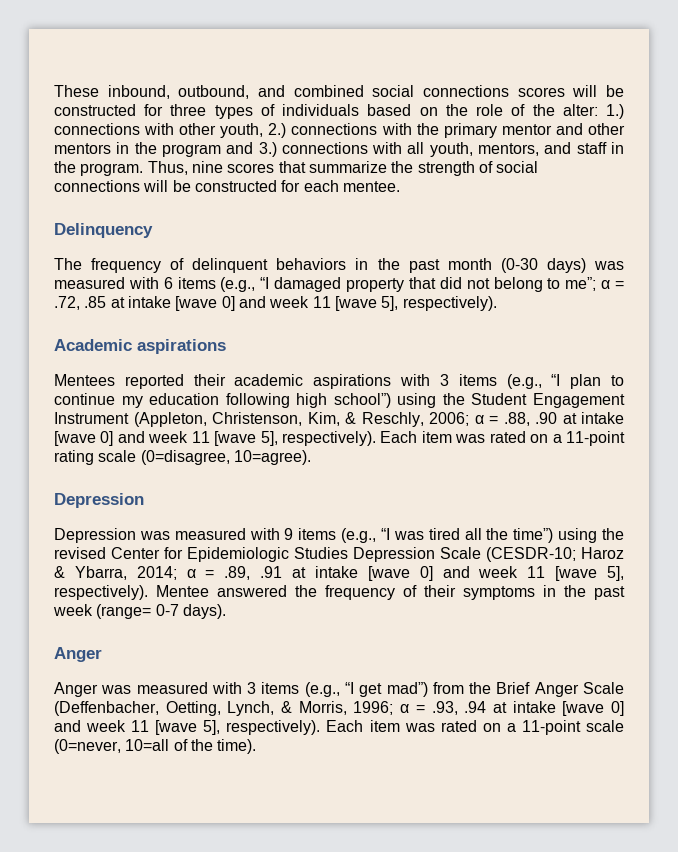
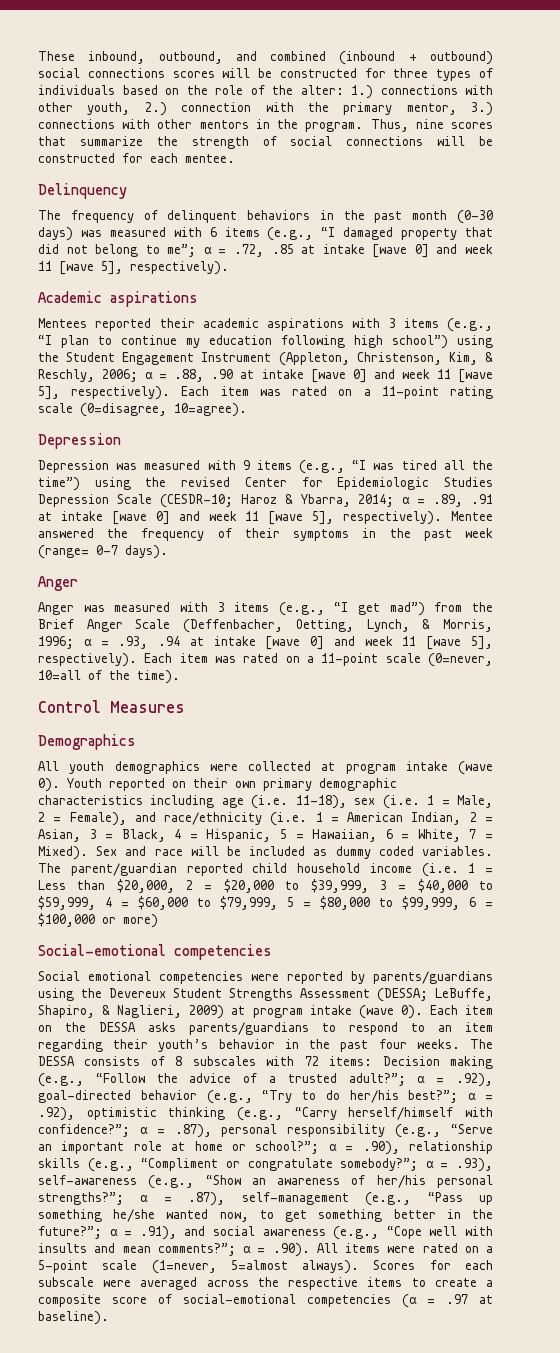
- These inbound, outbound, and combined social connections scores will be constructed for three types of individuals based on the role of the alter: 1.) connections with other youth, 2.) connections with the primary mentor and other mentors in the program and 3.) connections with all youth, mentors, and staff in the program.
+ These inbound, outbound, and combined (inbound + outbound) social connections scores will be constructed for three types of individuals based on the role of the alter: 1.) connections with other youth, 2.) connection with the primary mentor, 3.) connections with other mentors in the program.
+ Control Measures
+ Demographics
+ All youth demographics were collected at program intake (wave 0). Youth reported on their own primary demographic characteristics including age (i.e. 11-18), sex (i.e. 1 = Male, 2 = Female), and race/ethnicity (i.e. 1 = American Indian, 2 = Asian, 3 = Black, 4 = Hispanic, 5 = Hawaiian, 6 = White, 7 = Mixed). Sex and race will be included as dummy coded variables. The parent/guardian reported child household income (i.e. 1 = Less than $20,000, 2 = $20,000 to $39,999, 3 = $40,000 to $59,999, 4 = $60,000 to $79,999, 5 = $80,000 to $99,999, 6 = $100,000 or more)
+ Social-emotional competencies
+ Social emotional competencies were reported by parents/guardians using the Devereux Student Strengths Assessment (DESSA; LeBuffe, Shapiro, & Naglieri, 2009) at program intake (wave 0). Each item on the DESSA asks parents/guardians to respond to an item regarding their youth’s behavior in the past four weeks. The DESSA consists of 8 subscales with 72 items: Decision making (e.g., “Follow the advice of a trusted adult?”; α = .92), goal-directed behavior (e.g., “Try to do her/his best?”; α = .92), optimistic thinking (e.g., “Carry herself/himself with confidence?”; α = .87), personal responsibility (e.g., “Serve an important role at home or school?”; α = .90), relationship skills (e.g., “Compliment or congratulate somebody?”; α = .93), self-awareness (e.g., “Show an awareness of her/his personal strengths?”; α = .87), self-management (e.g., “Pass up something he/she wanted now, to get something better in the future?”; α = .91), and social awareness (e.g., “Cope well with insults and mean comments?”; α = .90). All items were rated on a 5-point scale (1=never, 5=almost always). Scores for each subscale were averaged across the respective items to create a composite score of social-emotional competencies (α = .97 at baseline).

